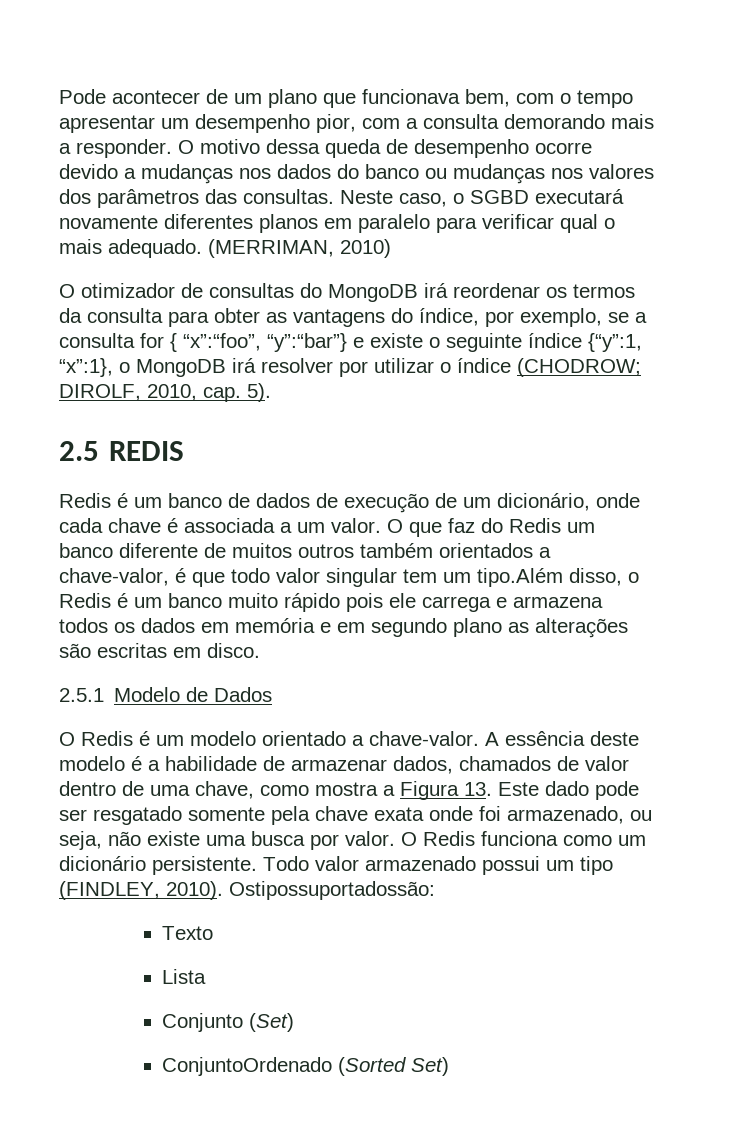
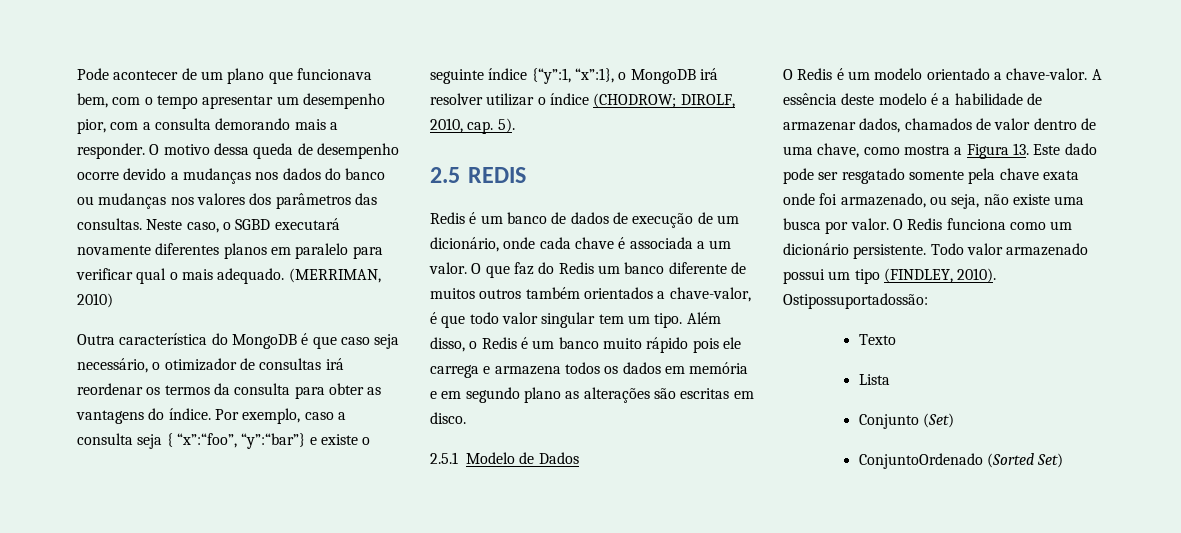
- O otimizador de consultas do MongoDB irá reordenar os termos da consulta para obter as vantagens do índice, por exemplo, se a consulta for { “x”:“foo”, “y”:“bar”} e existe o seguinte índice {“y”:1, “x”:1}, o MongoDB irá resolver por utilizar o índice (CHODROW; DIROLF, 2010, cap.
+ Outra característica do MongoDB é que caso seja necessário, o otimizador de consultas irá reordenar os termos da consulta para obter as vantagens do índice. Por exemplo, caso a consulta seja { “x”:“foo”, “y”:“bar”} e existe o seguinte índice {“y”:1, “x”:1}, o MongoDB irá resolver utilizar o índice (CHODROW; DIROLF, 2010, cap.
- O que faz do Redis um banco diferente de muitos outros também orientados a chave-valor, é que todo valor singular tem um tipo.Além disso, o Redis é um banco muito rápido pois ele carrega e armazena todos os dados em memória e em segundo plano as alterações são escritas em disco.
+ O que faz do Redis um banco diferente de muitos outros também orientados a chave-valor, é que todo valor singular tem um tipo. Além disso, o Redis é um banco muito rápido pois ele carrega e armazena todos os dados em memória e em segundo plano as alterações são escritas em disco.

